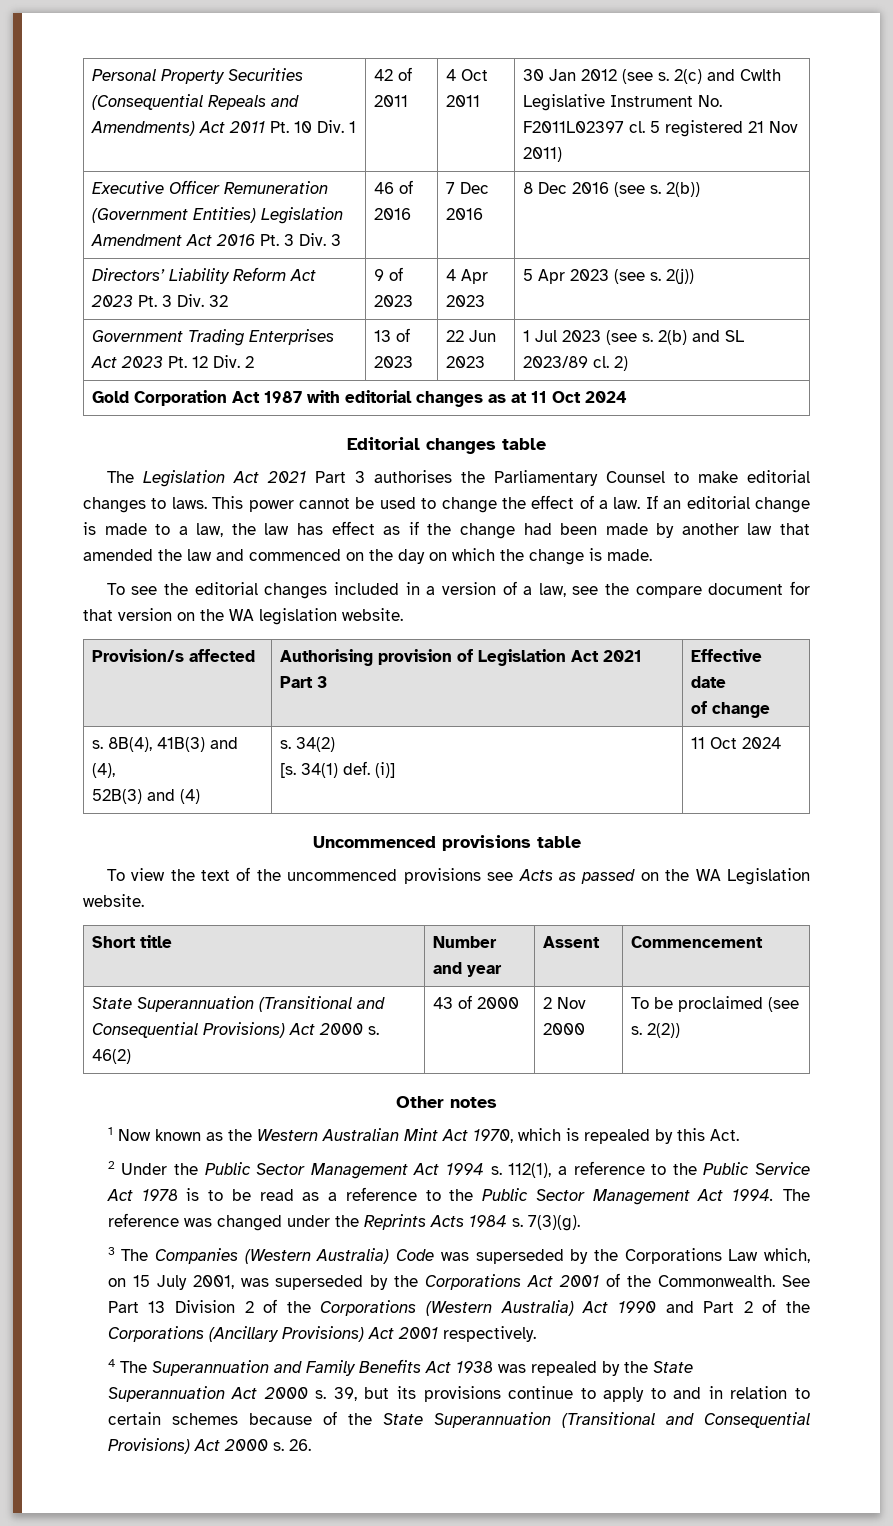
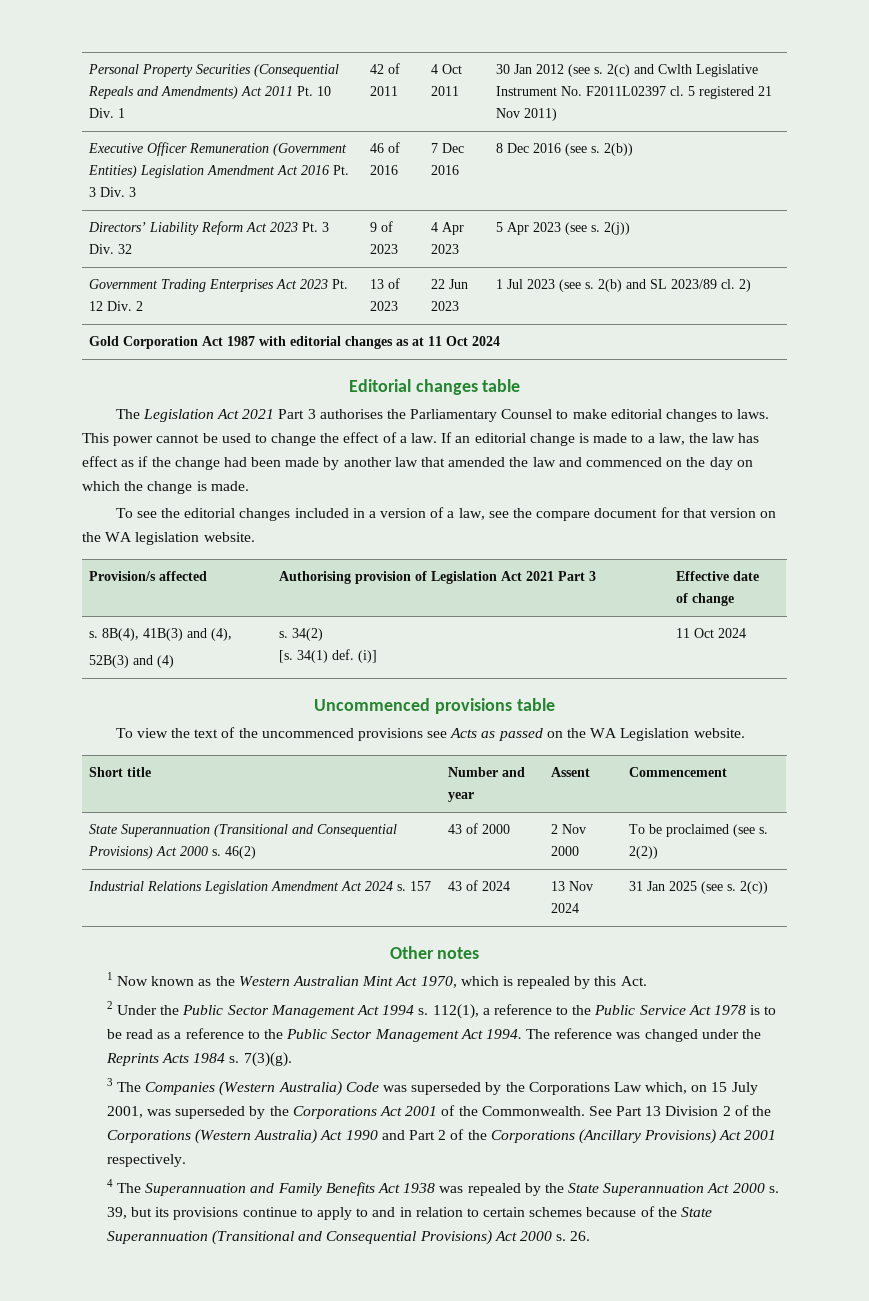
+ Industrial Relations Legislation Amendment Act 2024 s. 157 | 43 of 2024 | 13 Nov 2024 | 31 Jan 2025 (see s. 2(c))

